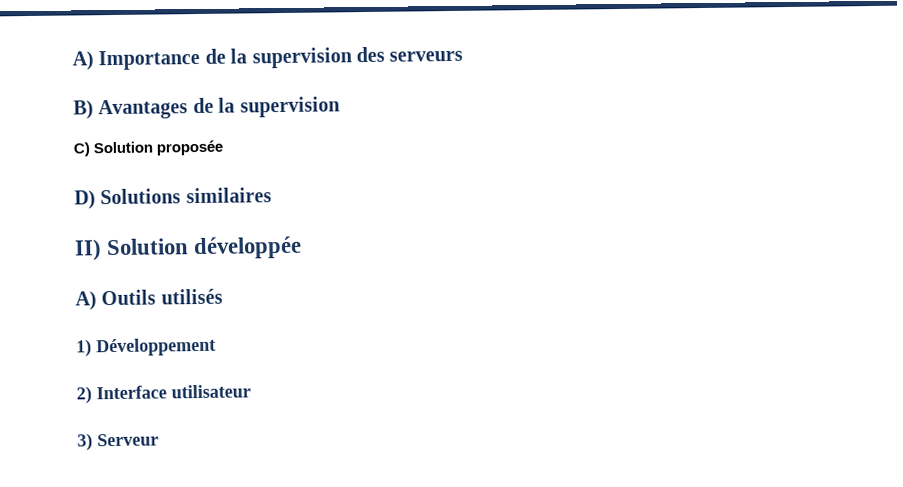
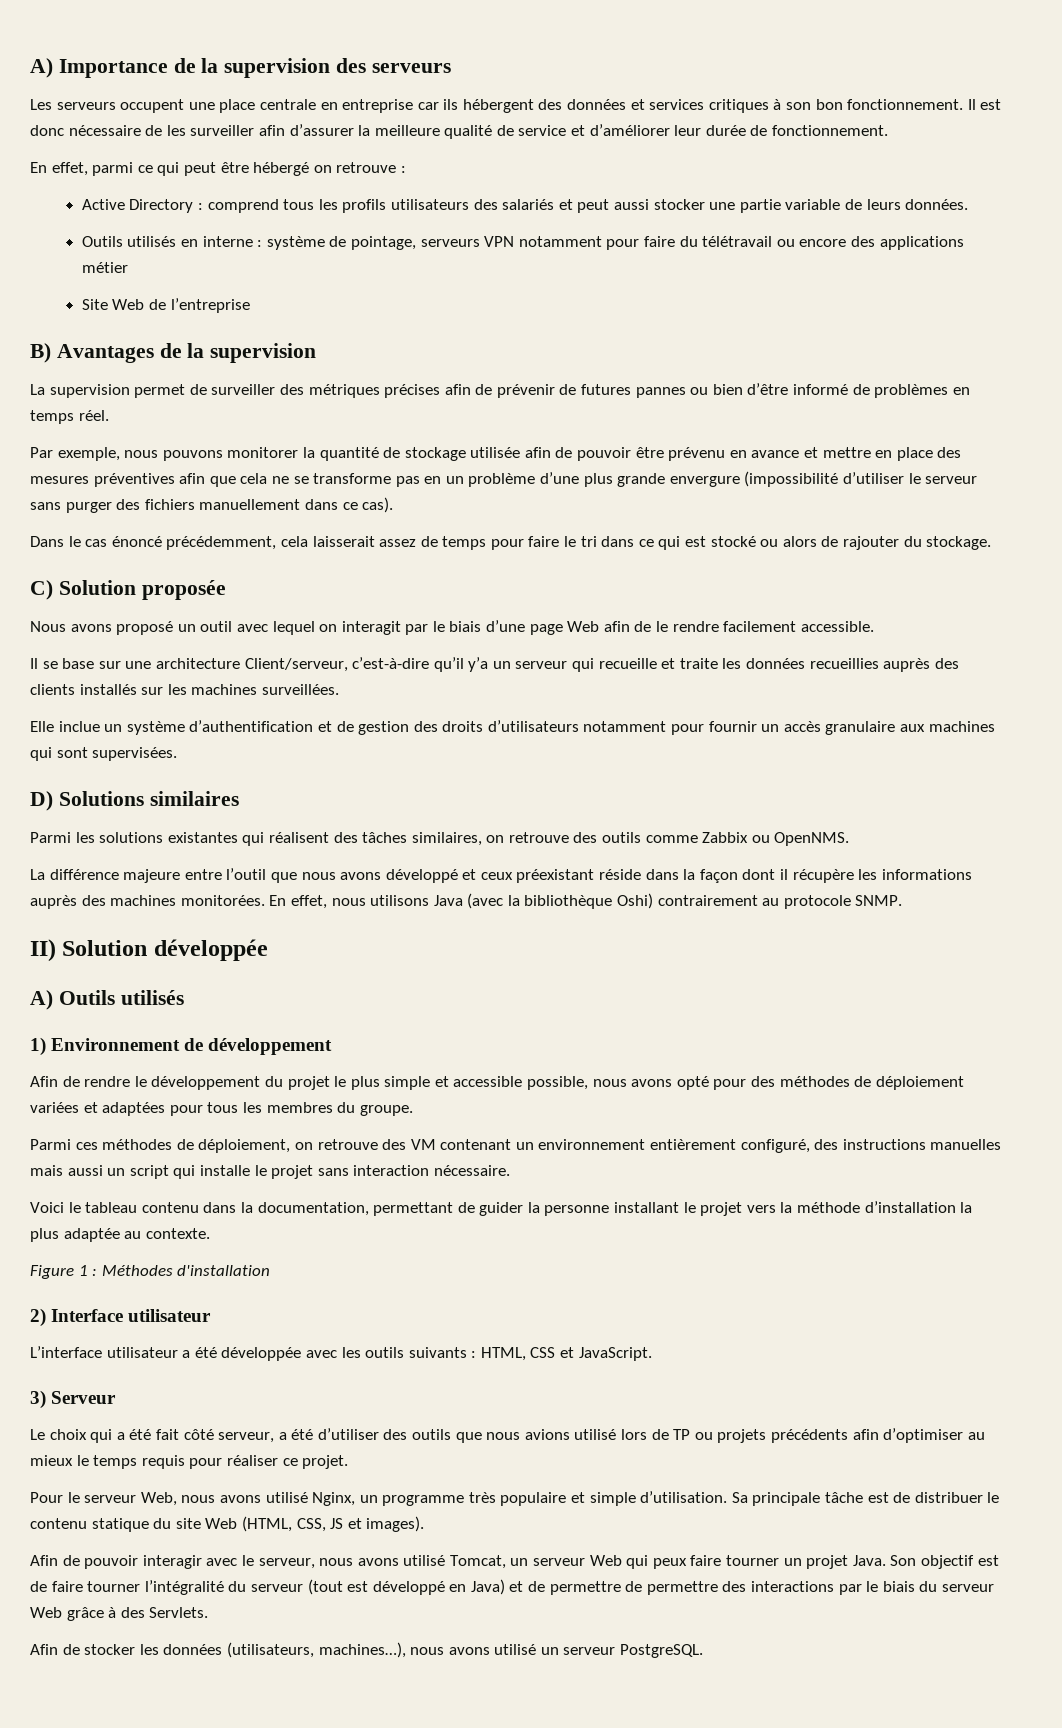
+ Les serveurs occupent une place centrale en entreprise car ils hébergent des données et services critiques à son bon fonctionnement. Il est donc nécessaire de les surveiller afin d’assurer la meilleure qualité de service et d’améliorer leur durée de fonctionnement.
+ En effet, parmi ce qui peut être hébergé on retrouve :
+ Active Directory : comprend tous les profils utilisateurs des salariés et peut aussi stocker une partie variable de leurs données.
+ Outils utilisés en interne : système de pointage, serveurs VPN notamment pour faire du télétravail ou encore des applications métier
+ Site Web de l’entreprise
+ La supervision permet de surveiller des métriques précises afin de prévenir de futures pannes ou bien d’être informé de problèmes en temps réel.
+ Par exemple, nous pouvons monitorer la quantité de stockage utilisée afin de pouvoir être prévenu en avance et mettre en place des mesures préventives afin que cela ne se transforme pas en un problème d’une plus grande envergure (impossibilité d’utiliser le serveur sans purger des fichiers manuellement dans ce cas).
+ Dans le cas énoncé précédemment, cela laisserait assez de temps pour faire le tri dans ce qui est stocké ou alors de rajouter du stockage.
  C) Solution proposée
+ Nous avons proposé un outil avec lequel on interagit par le biais d’une page Web afin de le rendre facilement accessible.
+ Il se base sur une architecture Client/serveur, c’est-à-dire qu’il y’a un serveur qui recueille et traite les données recueillies auprès des clients installés sur les machines surveillées.
+ Elle inclue un système d’authentification et de gestion des droits d’utilisateurs notamment pour fournir un accès granulaire aux machines qui sont supervisées.
  D) Solutions similaires
+ Parmi les solutions existantes qui réalisent des tâches similaires, on retrouve des outils comme Zabbix ou OpenNMS.
+ La différence majeure entre l’outil que nous avons développé et ceux préexistant réside dans la façon dont il récupère les informations auprès des machines monitorées. En effet, nous utilisons Java (avec la bibliothèque Oshi) contrairement au protocole SNMP.
- 1) Développement
+ 1) Environnement de développement
+ Afin de rendre le développement du projet le plus simple et accessible possible, nous avons opté pour des méthodes de déploiement variées et adaptées pour tous les membres du groupe.
+ Parmi ces méthodes de déploiement, on retrouve des VM contenant un environnement entièrement configuré, des instructions manuelles mais aussi un script qui installe le projet sans interaction nécessaire.
+ Voici le tableau contenu dans la documentation, permettant de guider la personne installant le projet vers la méthode d’installation la plus adaptée au contexte.
+ Figure 1 : Méthodes d'installation
  2) Interface utilisateur
+ L’interface utilisateur a été développée avec les outils suivants : HTML, CSS et JavaScript.
  3) Serveur
+ Le choix qui a été fait côté serveur, a été d’utiliser des outils que nous avions utilisé lors de TP ou projets précédents afin d’optimiser au mieux le temps requis pour réaliser ce projet.
+ Pour le serveur Web, nous avons utilisé Nginx, un programme très populaire et simple d’utilisation. Sa principale tâche est de distribuer le contenu statique du site Web (HTML, CSS, JS et images).
+ Afin de pouvoir interagir avec le serveur, nous avons utilisé Tomcat, un serveur Web qui peux faire tourner un projet Java. Son objectif est de faire tourner l’intégralité du serveur (tout est développé en Java) et de permettre de permettre des interactions par le biais du serveur Web grâce à des Servlets.
+ Afin de stocker les données (utilisateurs, machines…), nous avons utilisé un serveur PostgreSQL.

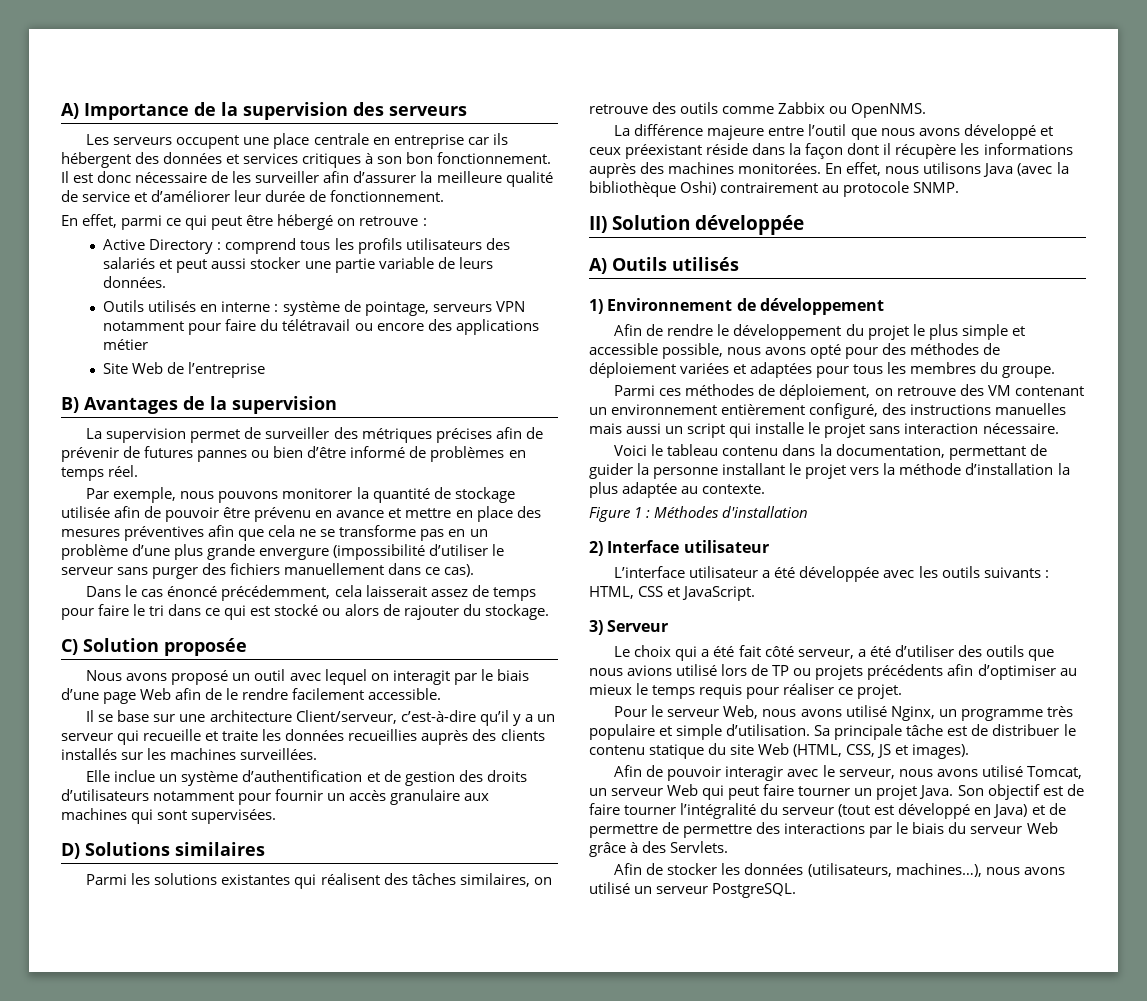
- Il se base sur une architecture Client/serveur, c’est-à-dire qu’il y’a un serveur qui recueille et traite les données recueillies auprès des clients installés sur les machines surveillées.
+ Il se base sur une architecture Client/serveur, c’est-à-dire qu’il y a un serveur qui recueille et traite les données recueillies auprès des clients installés sur les machines surveillées.
- Afin de pouvoir interagir avec le serveur, nous avons utilisé Tomcat, un serveur Web qui peux faire tourner un projet Java.
+ Afin de pouvoir interagir avec le serveur, nous avons utilisé Tomcat, un serveur Web qui peut faire tourner un projet Java.

